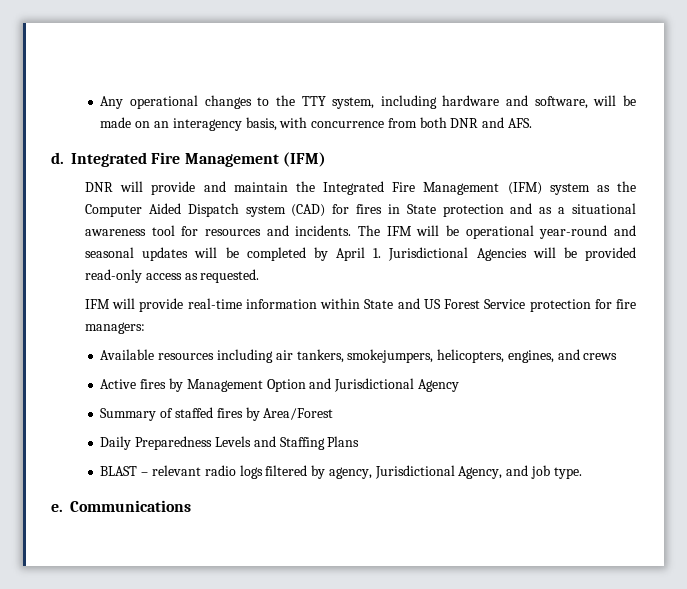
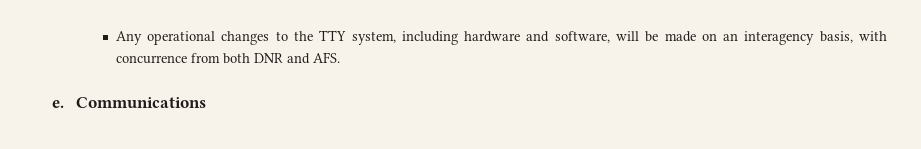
- d. Integrated Fire Management (IFM)
- DNR will provide and maintain the Integrated Fire Management (IFM) system as the Computer Aided Dispatch system (CAD) for fires in State protection and as a situational awareness tool for resources and incidents. The IFM will be operational year-round and seasonal updates will be completed by April 1. Jurisdictional Agencies will be provided read-only access as requested.
- IFM will provide real-time information within State and US Forest Service protection for fire managers:
- Available resources including air tankers, smokejumpers, helicopters, engines, and crews
- Active fires by Management Option and Jurisdictional Agency
- Summary of staffed fires by Area/Forest
- Daily Preparedness Levels and Staffing Plans
- BLAST – relevant radio logs filtered by agency, Jurisdictional Agency, and job type.

